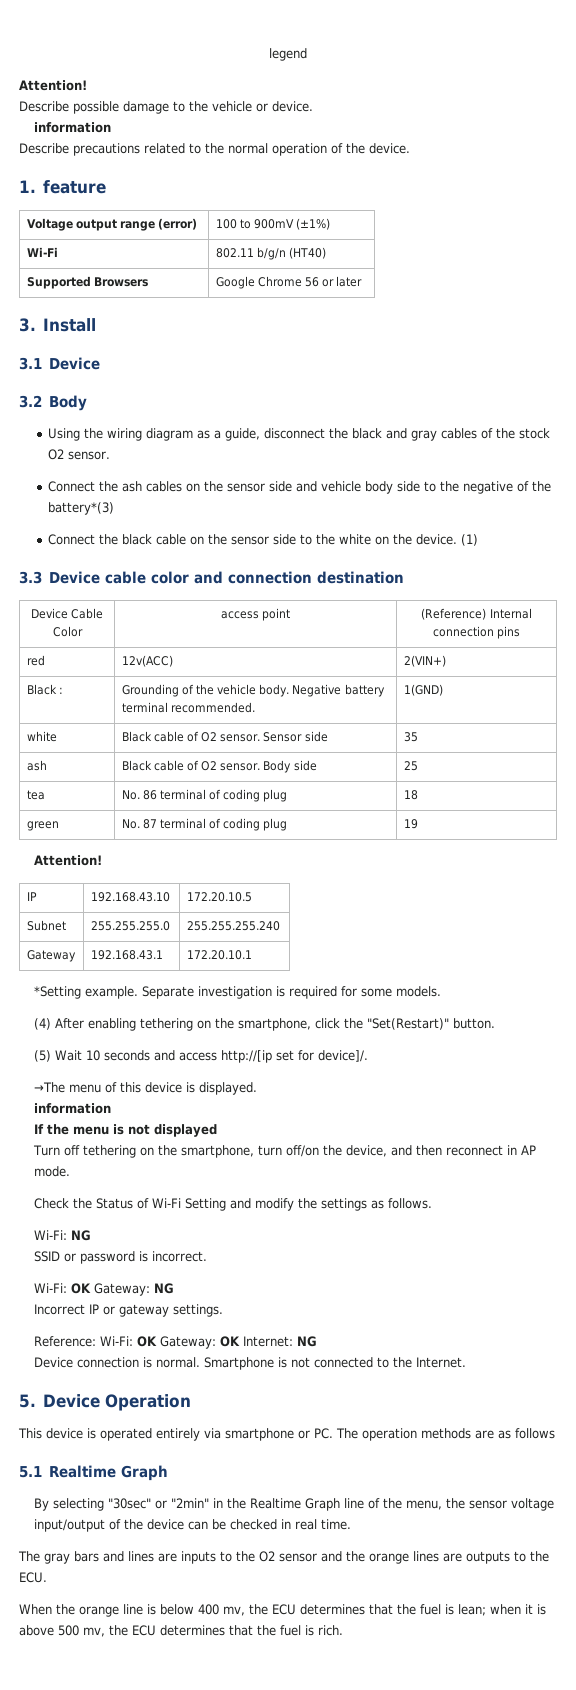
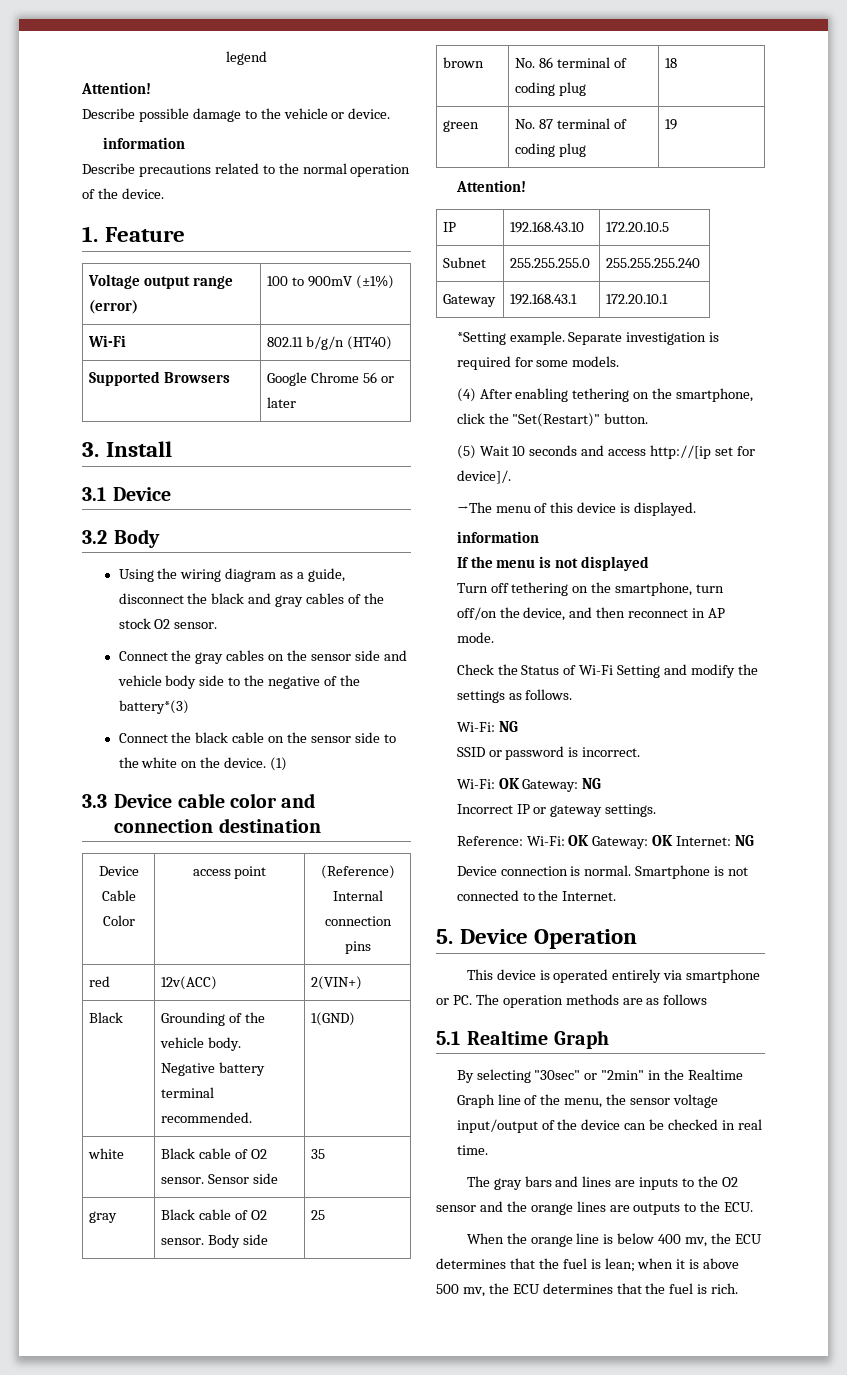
- 1. feature
+ 1. Feature
- Connect the ash cables on the sensor side and vehicle body side to the negative of the battery*(3)
+ Connect the gray cables on the sensor side and vehicle body side to the negative of the battery*(3)
- Black : | Grounding of the vehicle body. Negative battery terminal recommended. | 1(GND)
+ Black | Grounding of the vehicle body. Negative battery terminal recommended. | 1(GND)
- ash | Black cable of O2 sensor. Body side | 25
+ gray | Black cable of O2 sensor. Body side | 25
- tea | No. 86 terminal of coding plug | 18
+ brown | No. 86 terminal of coding plug | 18

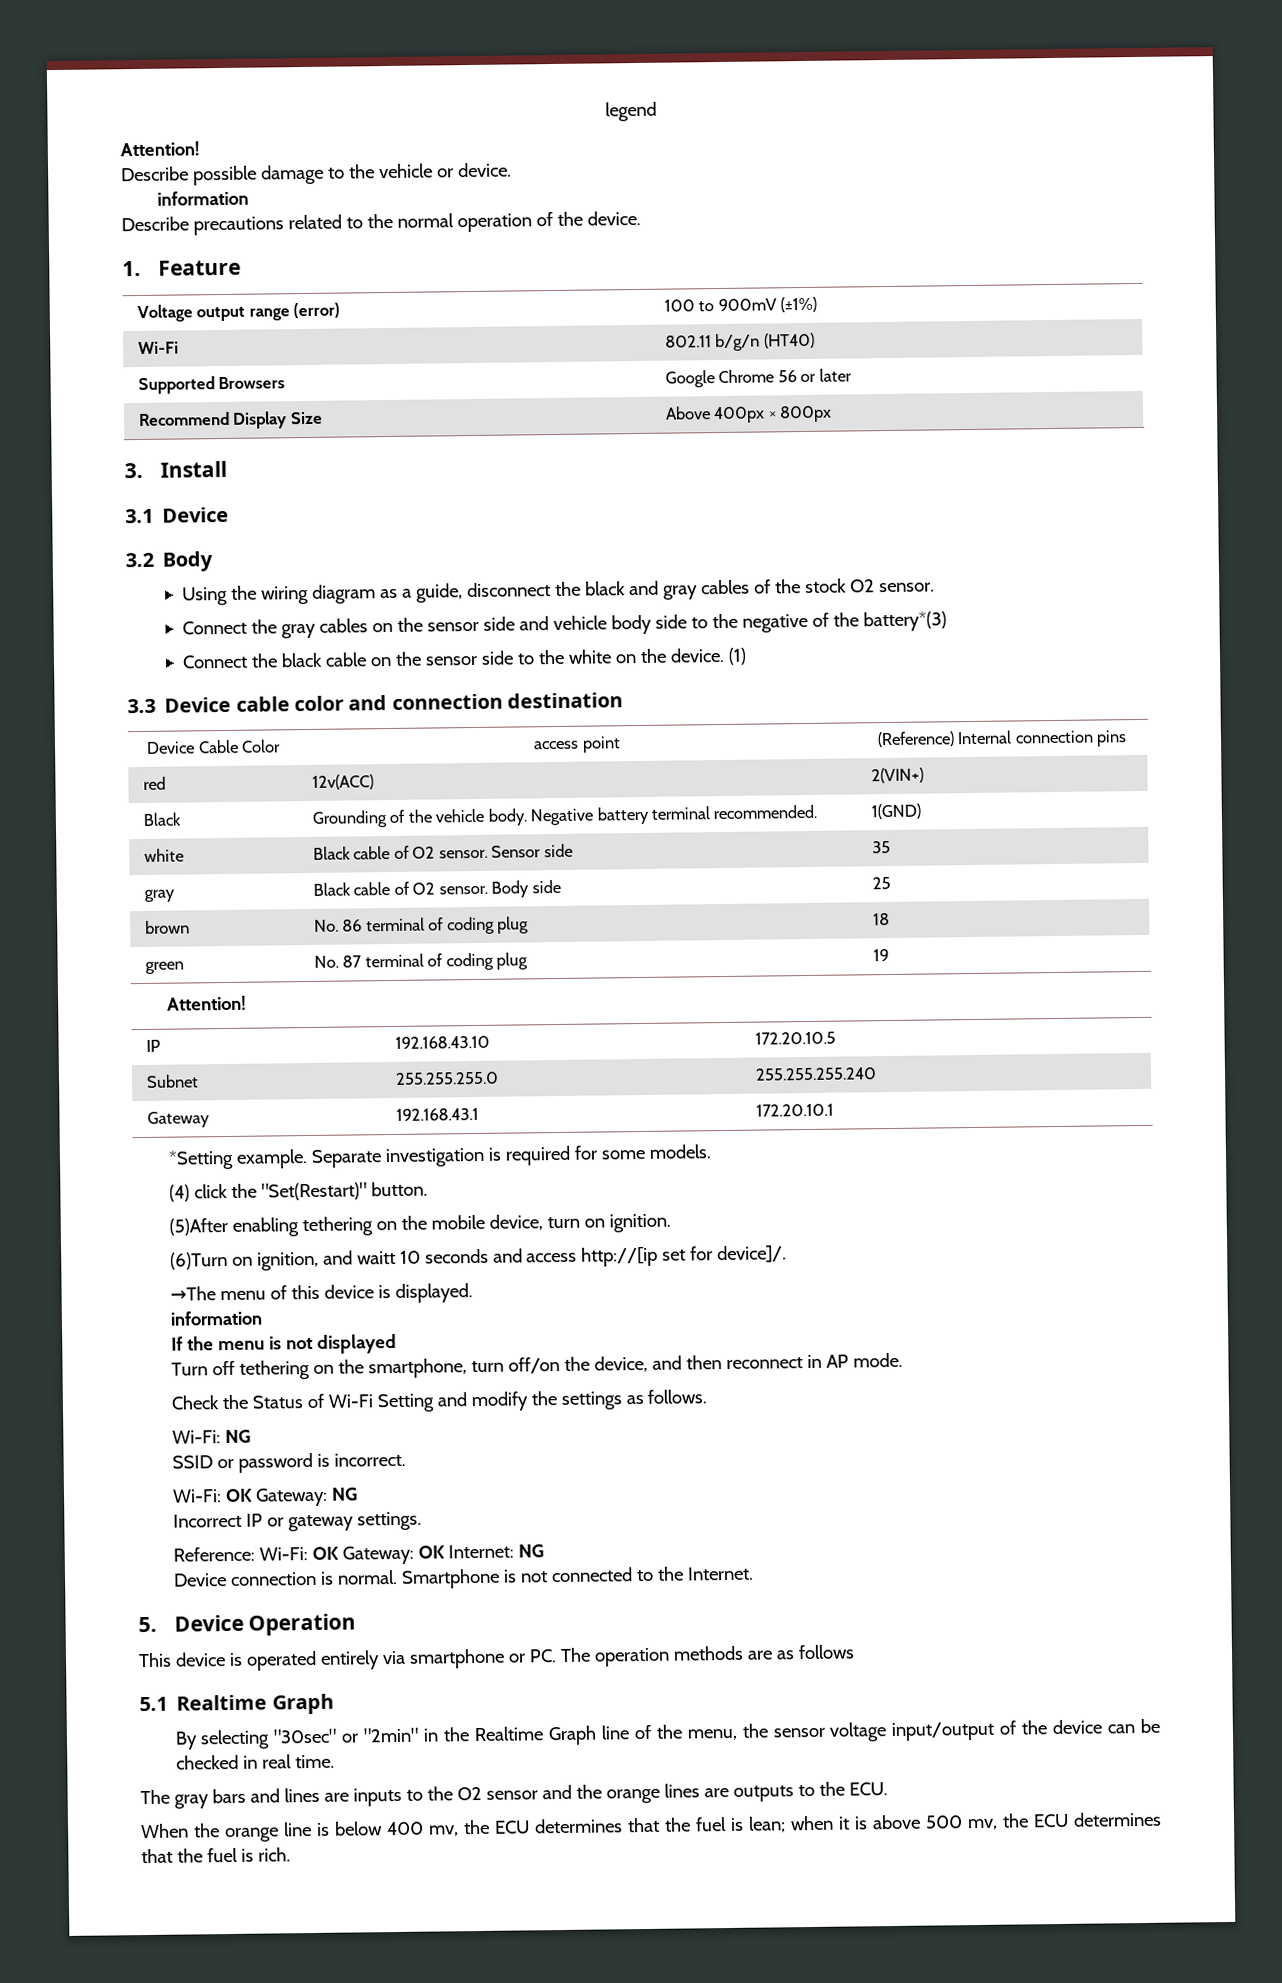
+ Recommend Display Size | Above 400px × 800px
- (4) After enabling tethering on the smartphone, click the "Set(Restart)" button.
- (5) Wait 10 seconds and access http://[ip set for device]/.
+ (4) click the "Set(Restart)" button.
+ (5)After enabling tethering on the mobile device, turn on ignition.
+ (6)Turn on ignition, and waitt 10 seconds and access http://[ip set for device]/.

